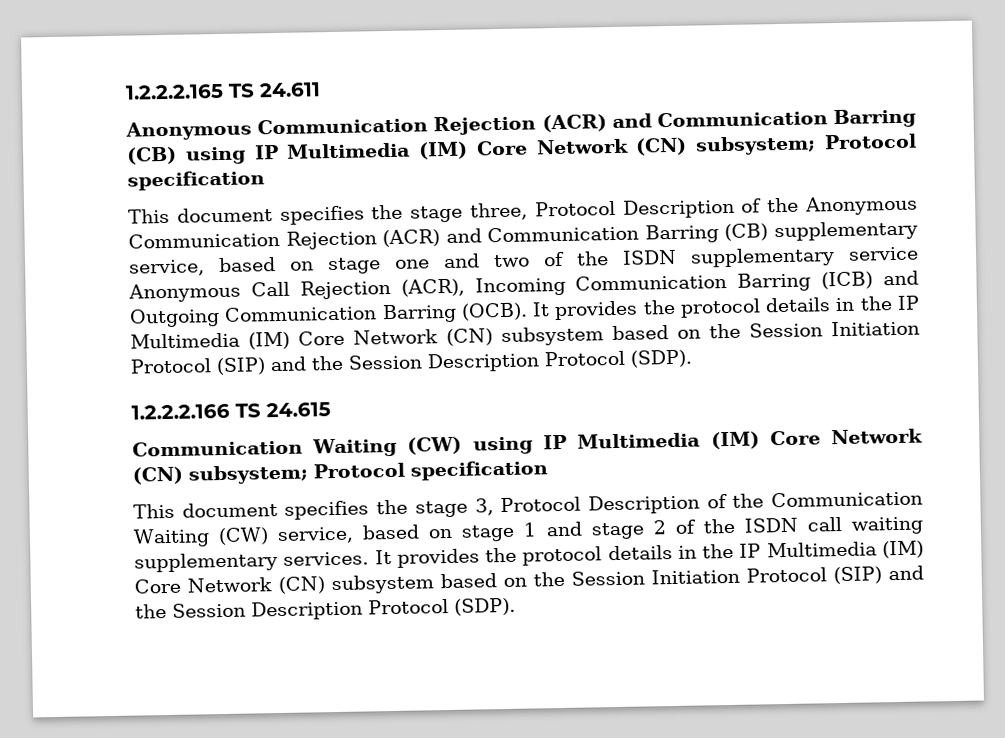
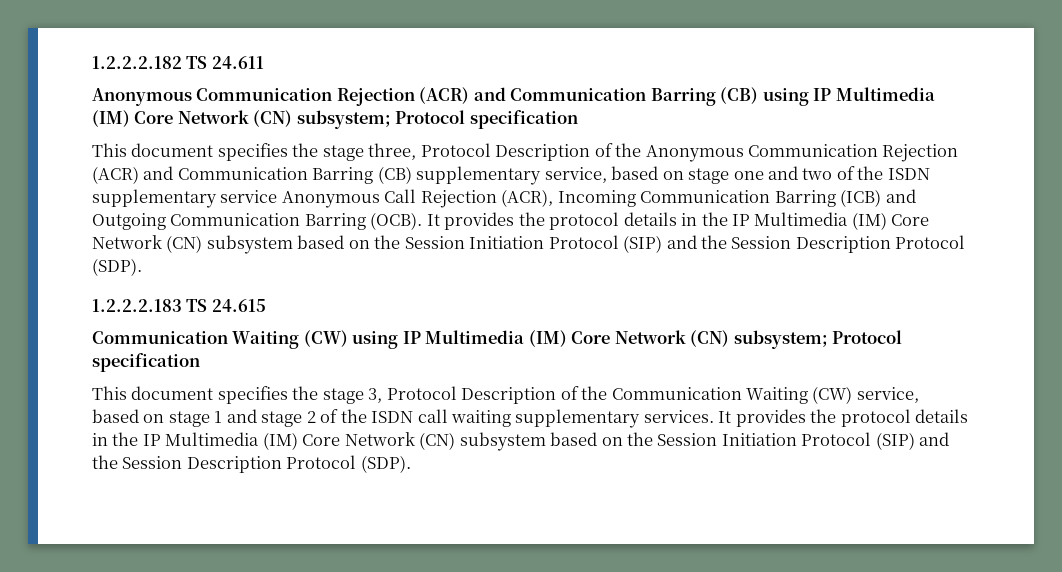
- 1.2.2.2.165 TS 24.611
+ 1.2.2.2.182 TS 24.611
- 1.2.2.2.166 TS 24.615
+ 1.2.2.2.183 TS 24.615

